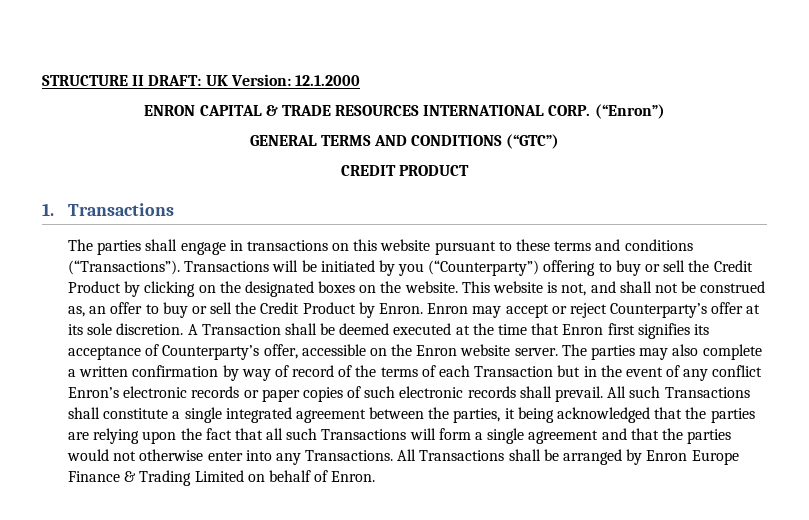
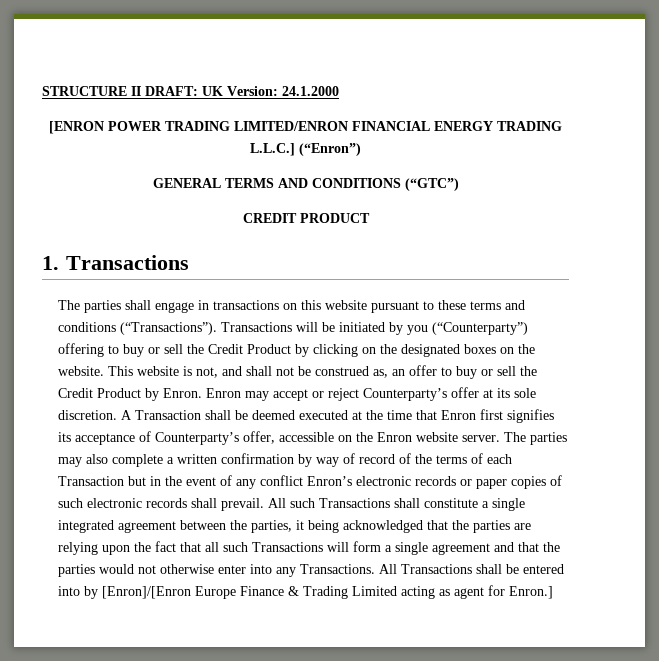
- STRUCTURE II DRAFT: UK Version: 12.1.2000
- ENRON CAPITAL & TRADE RESOURCES INTERNATIONAL CORP. (“Enron”)
+ STRUCTURE II DRAFT: UK Version: 24.1.2000
+ [ENRON POWER TRADING LIMITED/ENRON FINANCIAL ENERGY TRADING L.L.C.] (“Enron”)
- All Transactions shall be arranged by Enron Europe Finance & Trading Limited on behalf of Enron.
+ All Transactions shall be entered into by [Enron]/[Enron Europe Finance & Trading Limited acting as agent for Enron.]

